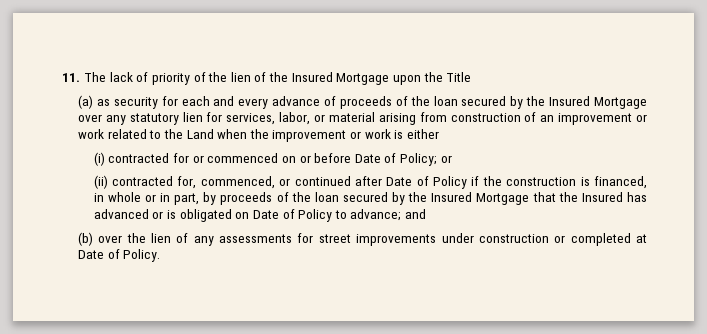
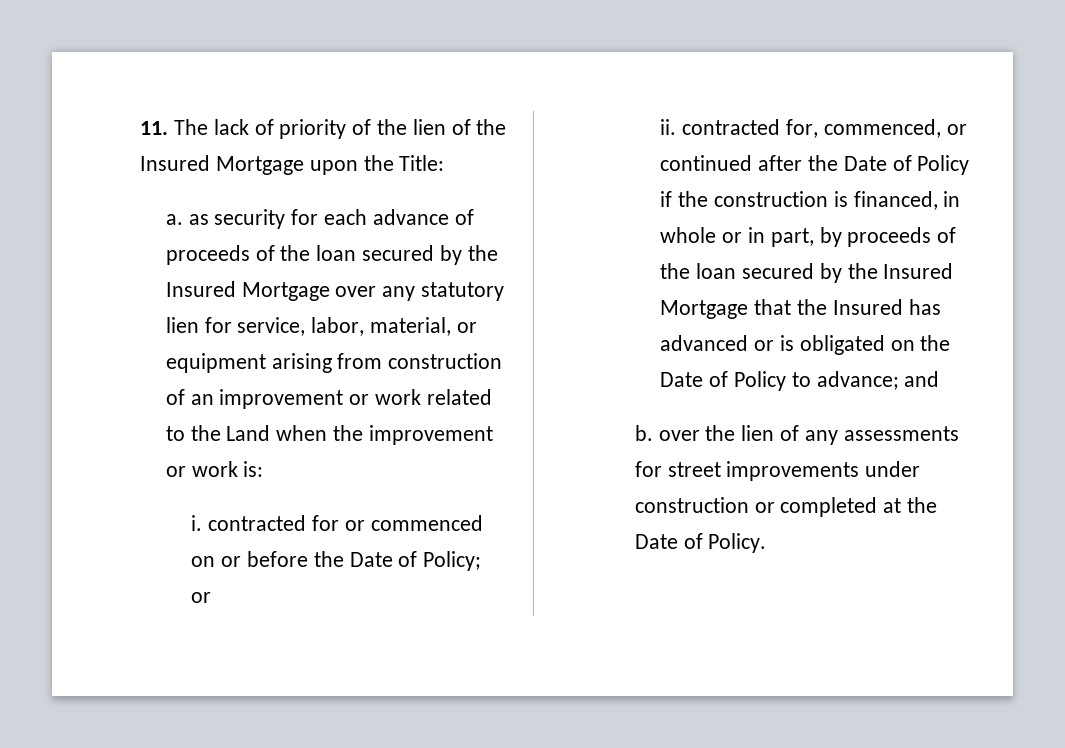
- 11. The lack of priority of the lien of the Insured Mortgage upon the Title
- (a) as security for each and every advance of proceeds of the loan secured by the Insured Mortgage over any statutory lien for services, labor, or material arising from construction of an improvement or work related to the Land when the improvement or work is either
- (i) contracted for or commenced on or before Date of Policy;
+ 11. The lack of priority of the lien of the Insured Mortgage upon the Title:
+ a. as security for each advance of proceeds of the loan secured by the Insured Mortgage over any statutory lien for service, labor, material, or equipment arising from construction of an improvement or work related to the Land when the improvement or work is:
+ i. contracted for or commenced on or before the Date of Policy;
- (ii) contracted for, commenced, or continued after Date of Policy if the construction is financed, in whole or in part, by proceeds of the loan secured by the Insured Mortgage that the Insured has advanced or is obligated on Date of Policy to advance; and
+ ii. contracted for, commenced, or continued after the Date of Policy if the construction is financed, in whole or in part, by proceeds of the loan secured by the Insured Mortgage that the Insured has advanced or is obligated on the Date of Policy to advance; and
- (b) over the lien of any assessments for street improvements under construction or completed at Date of Policy.
+ b. over the lien of any assessments for street improvements under construction or completed at the Date of Policy.

